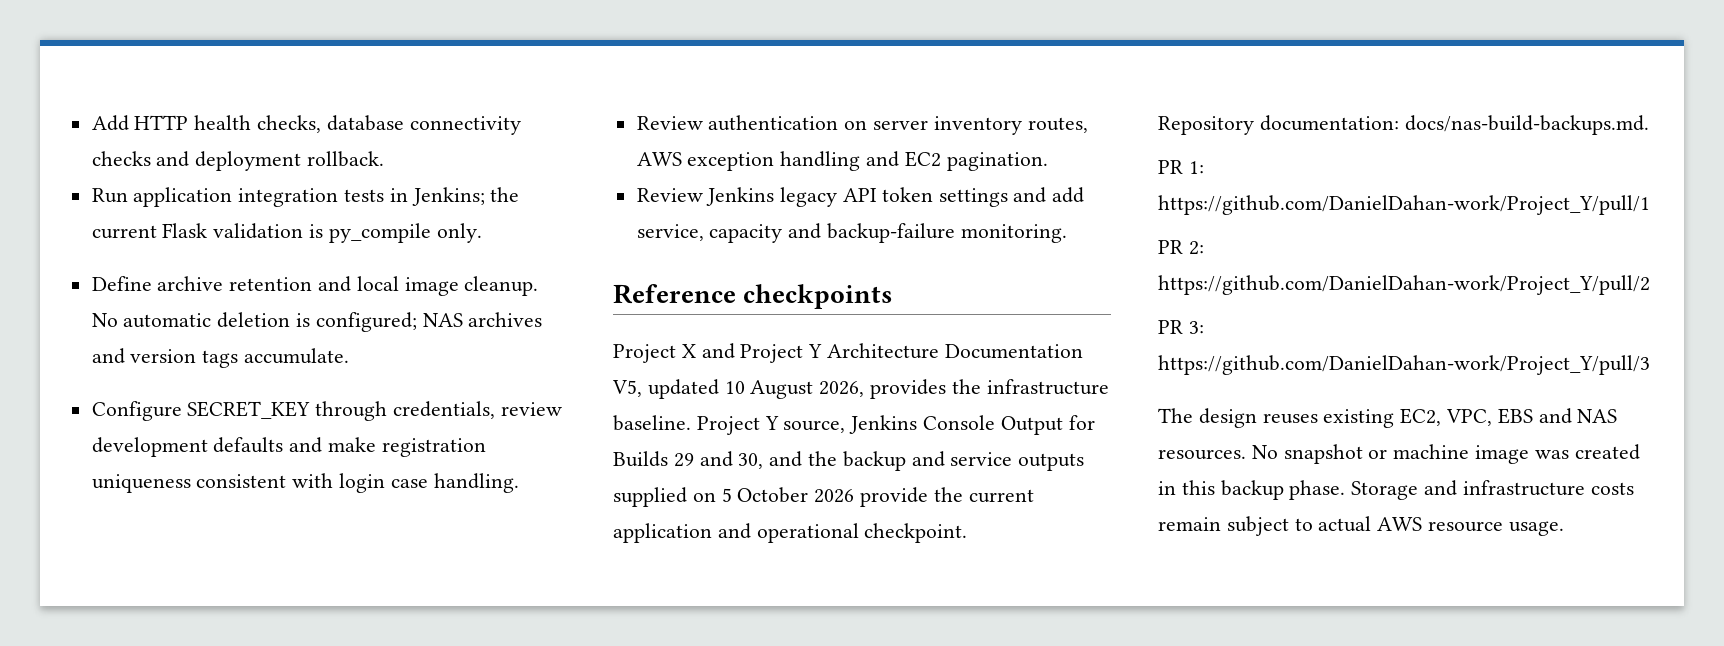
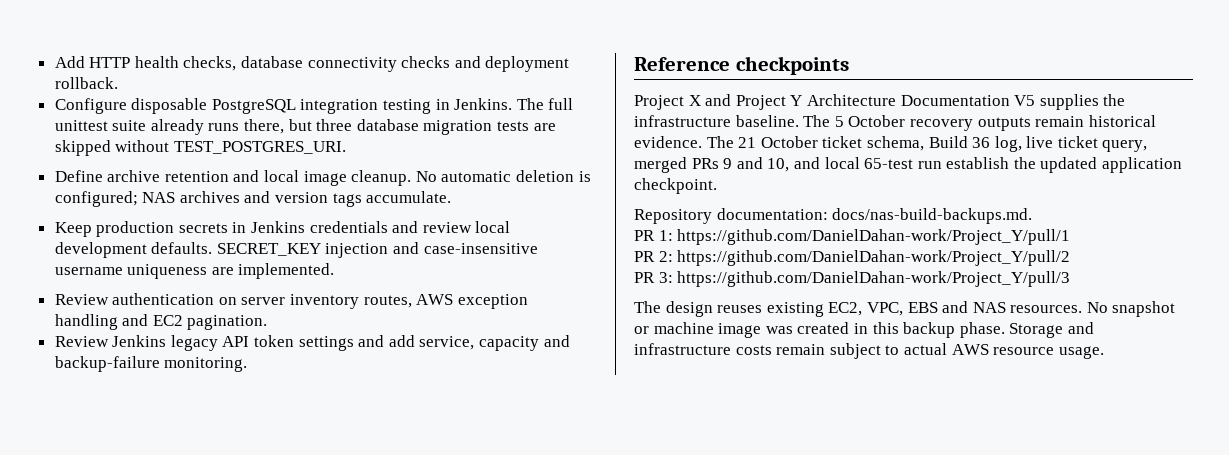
- Run application integration tests in Jenkins; the current Flask validation is py_compile only.
+ Configure disposable PostgreSQL integration testing in Jenkins. The full unittest suite already runs there, but three database migration tests are skipped without TEST_POSTGRES_URI.
- Configure SECRET_KEY through credentials, review development defaults and make registration uniqueness consistent with login case handling.
+ Keep production secrets in Jenkins credentials and review local development defaults. SECRET_KEY injection and case-insensitive username uniqueness are implemented.
- Project X and Project Y Architecture Documentation V5, updated 10 August 2026, provides the infrastructure baseline. Project Y source, Jenkins Console Output for Builds 29 and 30, and the backup and service outputs supplied on 5 October 2026 provide the current application and operational checkpoint.
+ Project X and Project Y Architecture Documentation V5 supplies the infrastructure baseline. The 5 October recovery outputs remain historical evidence. The 21 October ticket schema, Build 36 log, live ticket query, merged PRs 9 and 10, and local 65-test run establish the updated application checkpoint.

